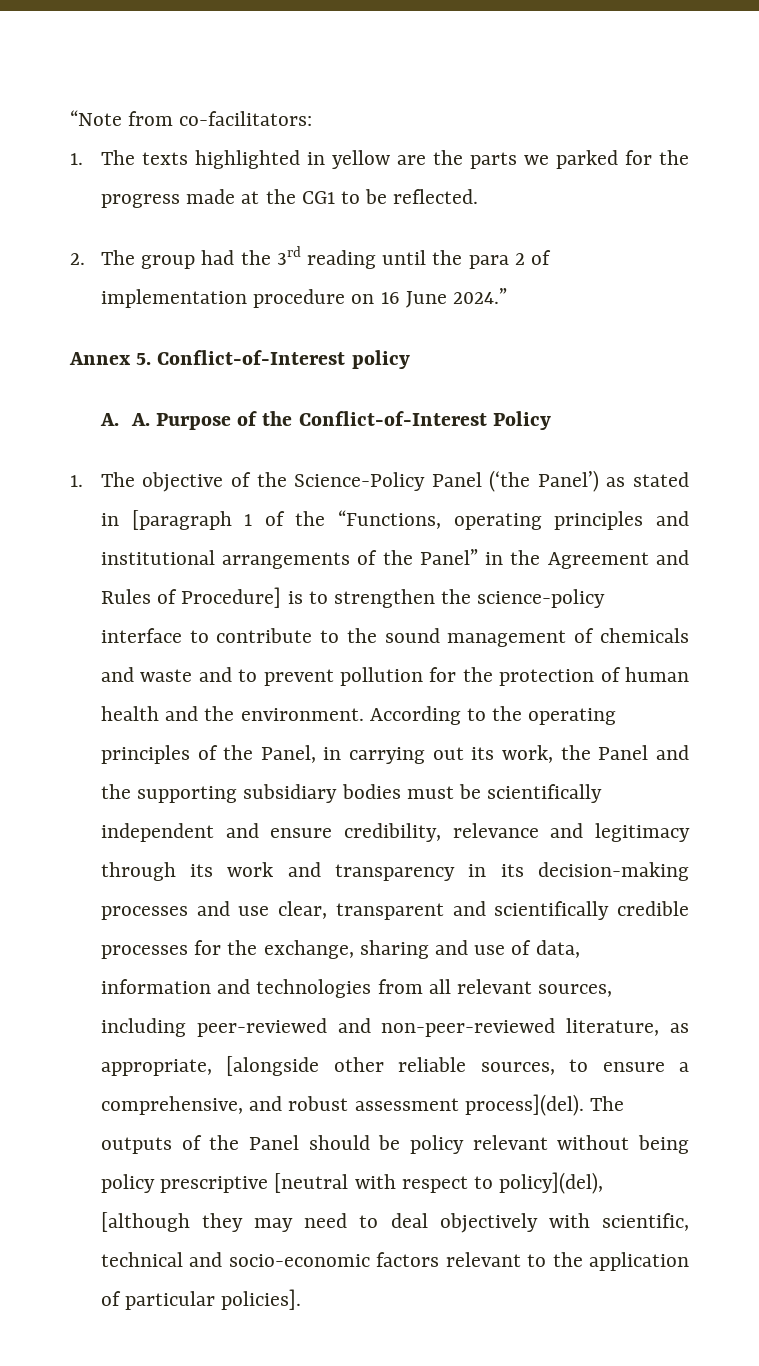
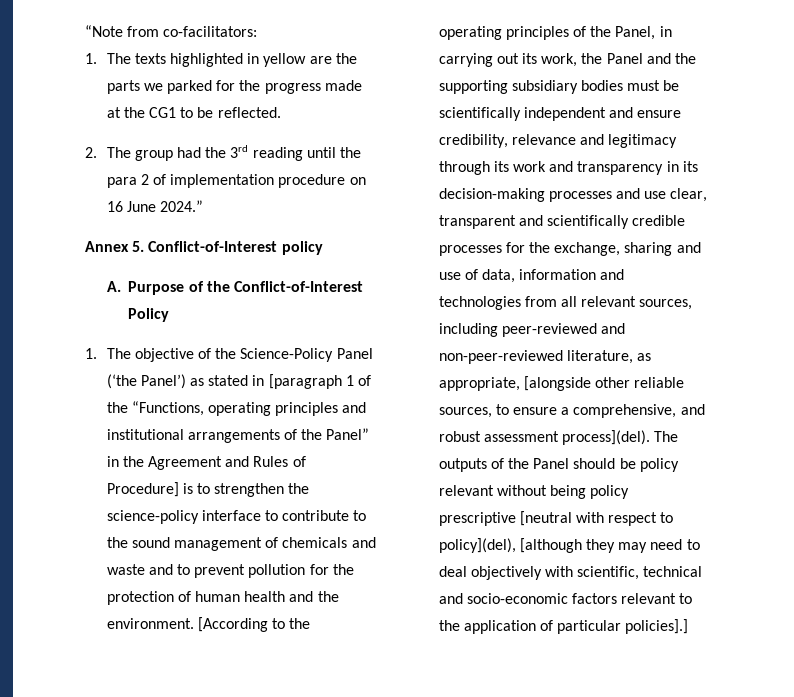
- A. A. Purpose of the Conflict-of-Interest Policy
+ A. Purpose of the Conflict-of-Interest Policy
- According to the operating principles of the Panel, in carrying out its work, the Panel and the supporting subsidiary bodies must be scientifically independent and ensure credibility, relevance and legitimacy through its work and transparency in its decision-making processes and use clear, transparent and scientifically credible processes for the exchange, sharing and use of data, information and technologies from all relevant sources, including peer-reviewed and non-peer-reviewed literature, as appropriate, [alongside other reliable sources, to ensure a comprehensive, and robust assessment process](del).
+ [According to the operating principles of the Panel, in carrying out its work, the Panel and the supporting subsidiary bodies must be scientifically independent and ensure credibility, relevance and legitimacy through its work and transparency in its decision-making processes and use clear, transparent and scientifically credible processes for the exchange, sharing and use of data, information and technologies from all relevant sources, including peer-reviewed and non-peer-reviewed literature, as appropriate, [alongside other reliable sources, to ensure a comprehensive, and robust assessment process](del).
- The outputs of the Panel should be policy relevant without being policy prescriptive [neutral with respect to policy](del), [although they may need to deal objectively with scientific, technical and socio-economic factors relevant to the application of particular policies].
+ The outputs of the Panel should be policy relevant without being policy prescriptive [neutral with respect to policy](del), [although they may need to deal objectively with scientific, technical and socio-economic factors relevant to the application of particular policies].]

